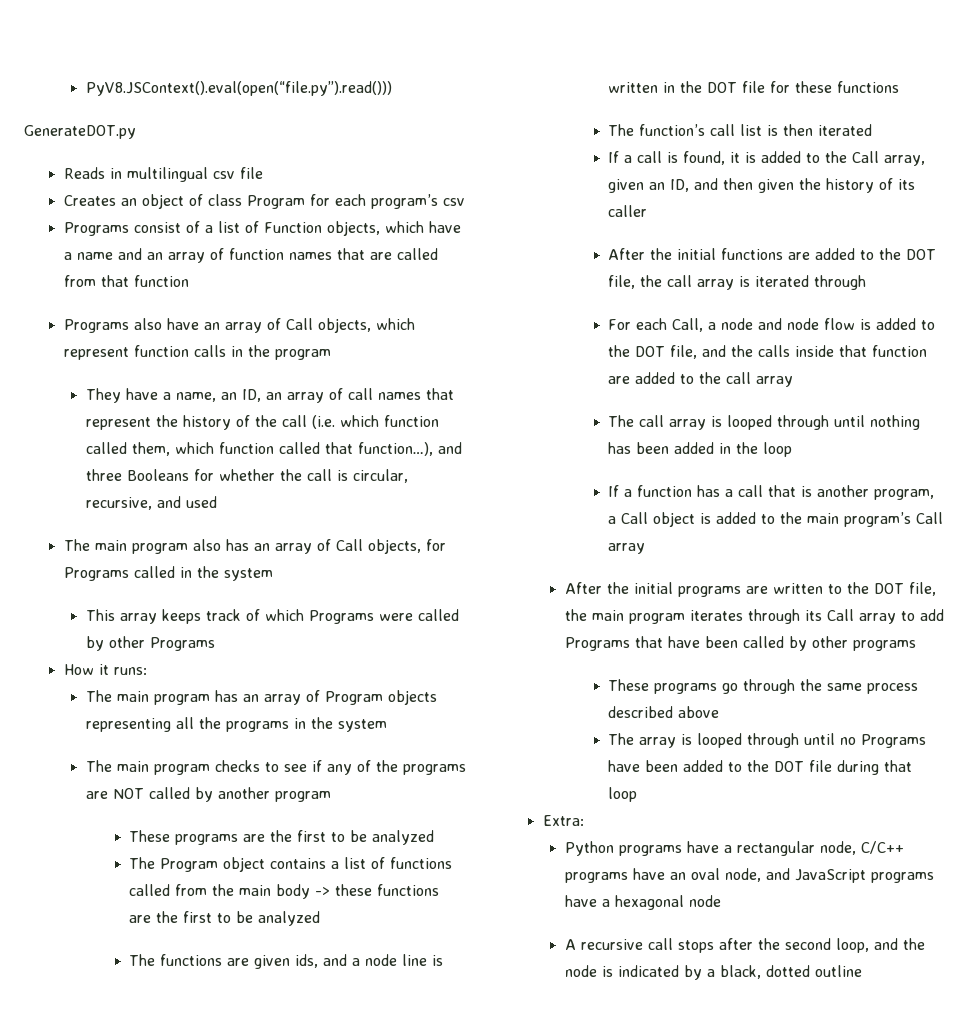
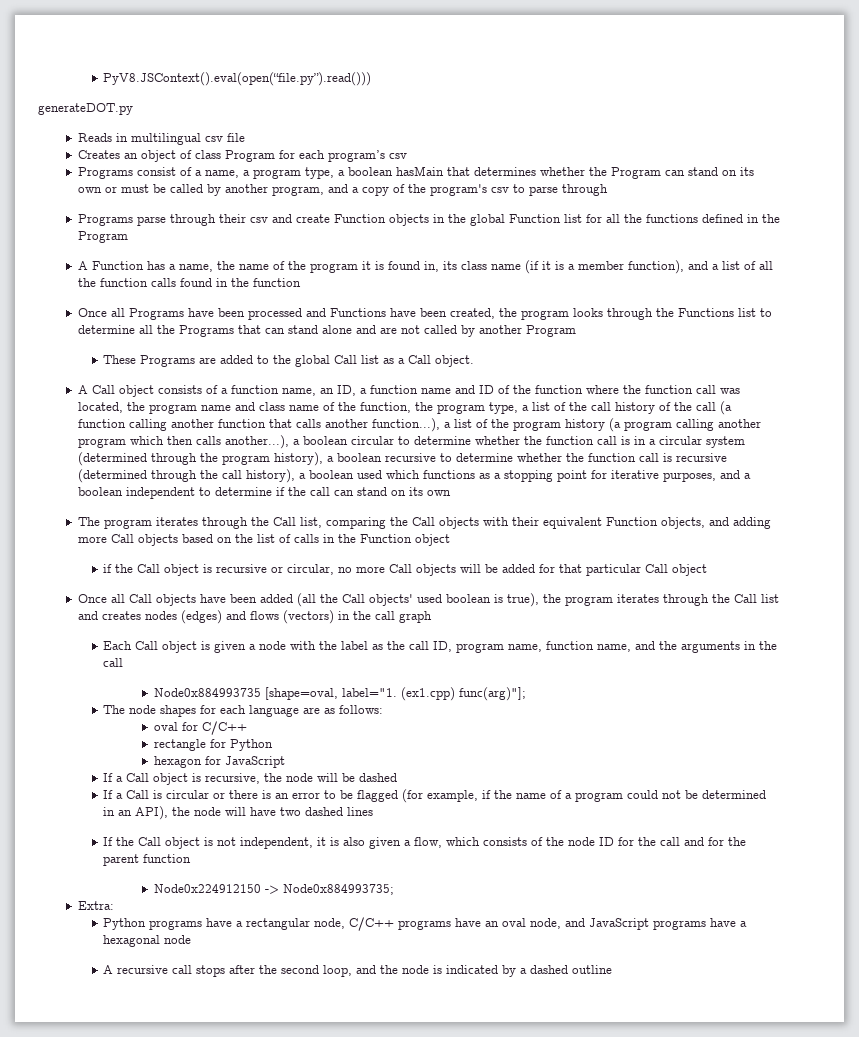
- GenerateDOT.py
+ generateDOT.py
- Programs consist of a list of Function objects, which have a name and an array of function names that are called from that function
- Programs also have an array of Call objects, which represent function calls in the program
- They have a name, an ID, an array of call names that represent the history of the call (i.e. which function called them, which function called that function…), and three Booleans for whether the call is circular, recursive, and used
- The main program also has an array of Call objects, for Programs called in the system
- This array keeps track of which Programs were called by other Programs
- How it runs:
- The main program has an array of Program objects representing all the programs in the system
- The main program checks to see if any of the programs are NOT called by another program
- These programs are the first to be analyzed
- The Program object contains a list of functions called from the main body -> these functions are the first to be analyzed
- The functions are given ids, and a node line is written in the DOT file for these functions
- The function’s call list is then iterated
- If a call is found, it is added to the Call array, given an ID, and then given the history of its caller
- After the initial functions are added to the DOT file, the call array is iterated through
- For each Call, a node and node flow is added to the DOT file, and the calls inside that function are added to the call array
- The call array is looped through until nothing has been added in the loop
- If a function has a call that is another program, a Call object is added to the main program’s Call array
- After the initial programs are written to the DOT file, the main program iterates through its Call array to add Programs that have been called by other programs
- These programs go through the same process described above
- The array is looped through until no Programs have been added to the DOT file during that loop
+ Programs consist of a name, a program type, a boolean hasMain that determines whether the Program can stand on its own or must be called by another program, and a copy of the program's csv to parse through
+ Programs parse through their csv and create Function objects in the global Function list for all the functions defined in the Program
+ A Function has a name, the name of the program it is found in, its class name (if it is a member function), and a list of all the function calls found in the function
+ Once all Programs have been processed and Functions have been created, the program looks through the Functions list to determine all the Programs that can stand alone and are not called by another Program
+ These Programs are added to the global Call list as a Call object.
+ A Call object consists of a function name, an ID, a function name and ID of the function where the function call was located, the program name and class name of the function, the program type, a list of the call history of the call (a function calling another function that calls another function...), a list of the program history (a program calling another program which then calls another...), a boolean circular to determine whether the function call is in a circular system (determined through the program history), a boolean recursive to determine whether the function call is recursive (determined through the call history), a boolean used which functions as a stopping point for iterative purposes, and a boolean independent to determine if the call can stand on its own
+ The program iterates through the Call list, comparing the Call objects with their equivalent Function objects, and adding more Call objects based on the list of calls in the Function object
+ if the Call object is recursive or circular, no more Call objects will be added for that particular Call object
+ Once all Call objects have been added (all the Call objects' used boolean is true), the program iterates through the Call list and creates nodes (edges) and flows (vectors) in the call graph
+ Each Call object is given a node with the label as the call ID, program name, function name, and the arguments in the call
+ Node0x884993735 [shape=oval, label="1. (ex1.cpp) func(arg)"];
+ The node shapes for each language are as follows:
+ oval for C/C++
+ rectangle for Python
+ hexagon for JavaScript
+ If a Call object is recursive, the node will be dashed
+ If a Call is circular or there is an error to be flagged (for example, if the name of a program could not be determined in an API), the node will have two dashed lines
+ If the Call object is not independent, it is also given a flow, which consists of the node ID for the call and for the parent function
+ Node0x224912150 -> Node0x884993735;
- A recursive call stops after the second loop, and the node is indicated by a black, dotted outline
+ A recursive call stops after the second loop, and the node is indicated by a dashed outline

